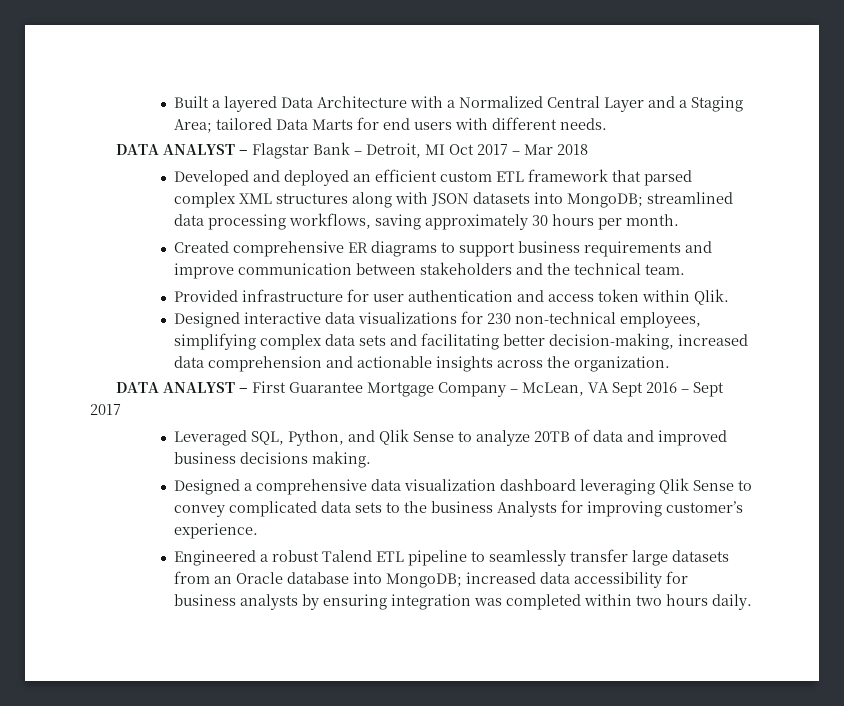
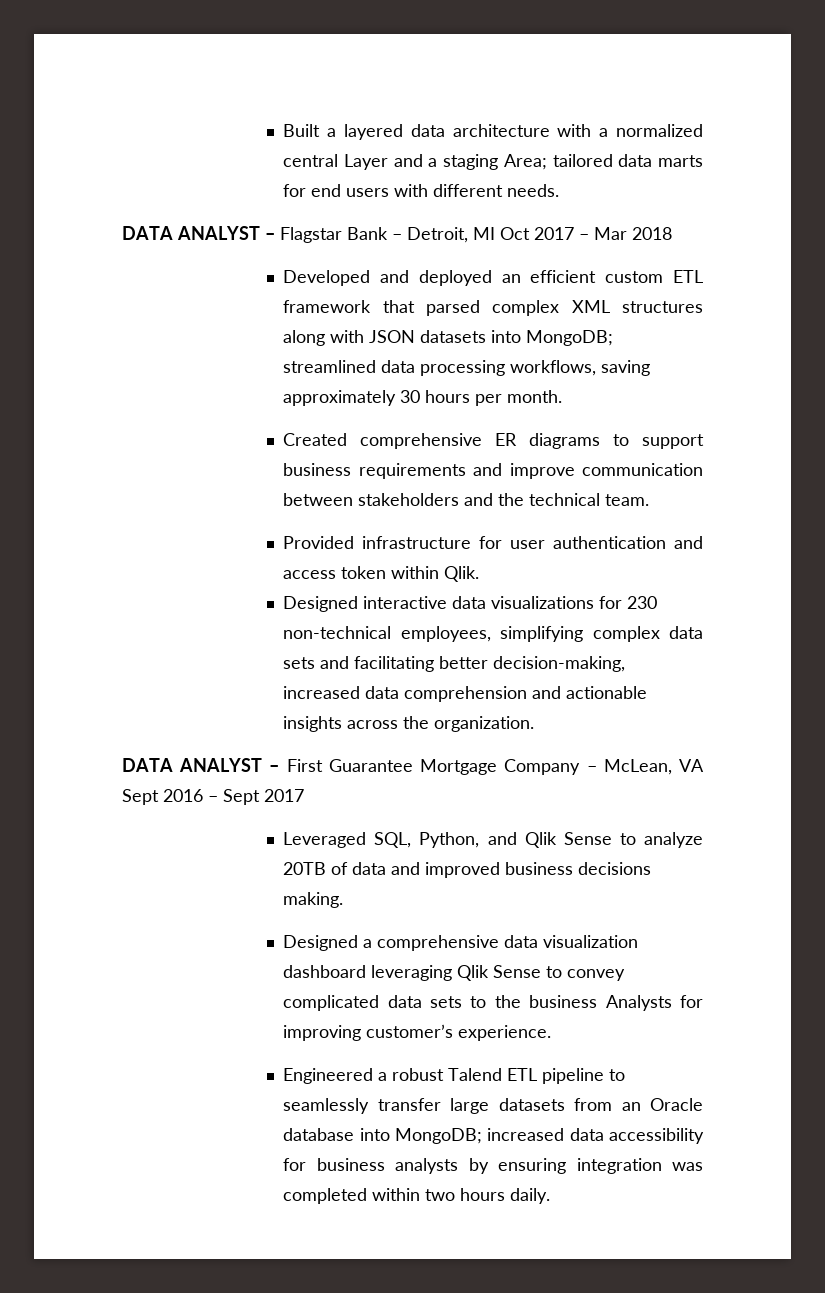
- Built a layered Data Architecture with a Normalized Central Layer and a Staging Area; tailored Data Marts for end users with different needs.
+ Built a layered data architecture with a normalized central Layer and a staging Area; tailored data marts for end users with different needs.

